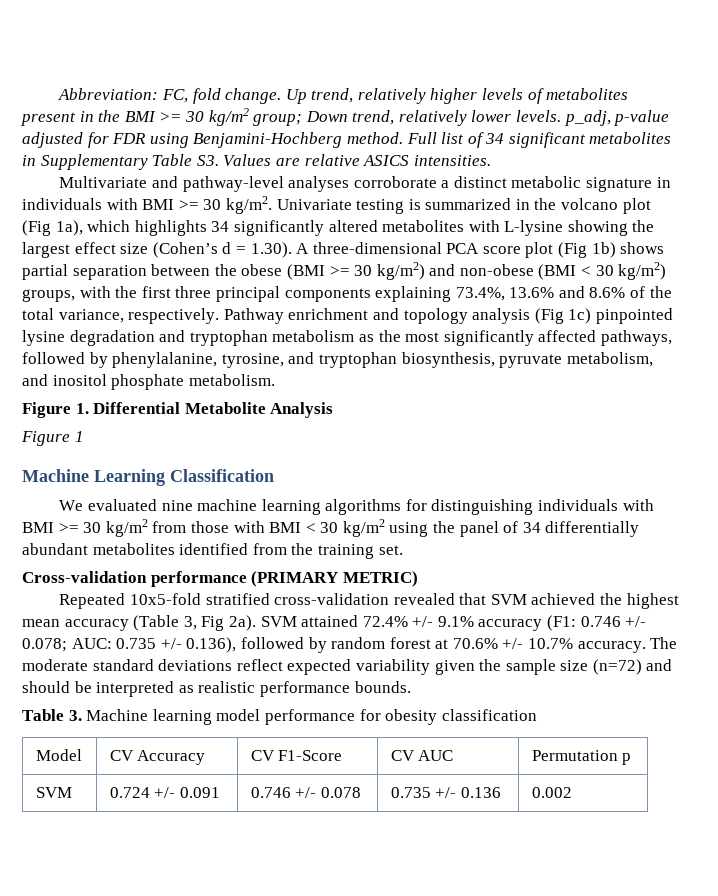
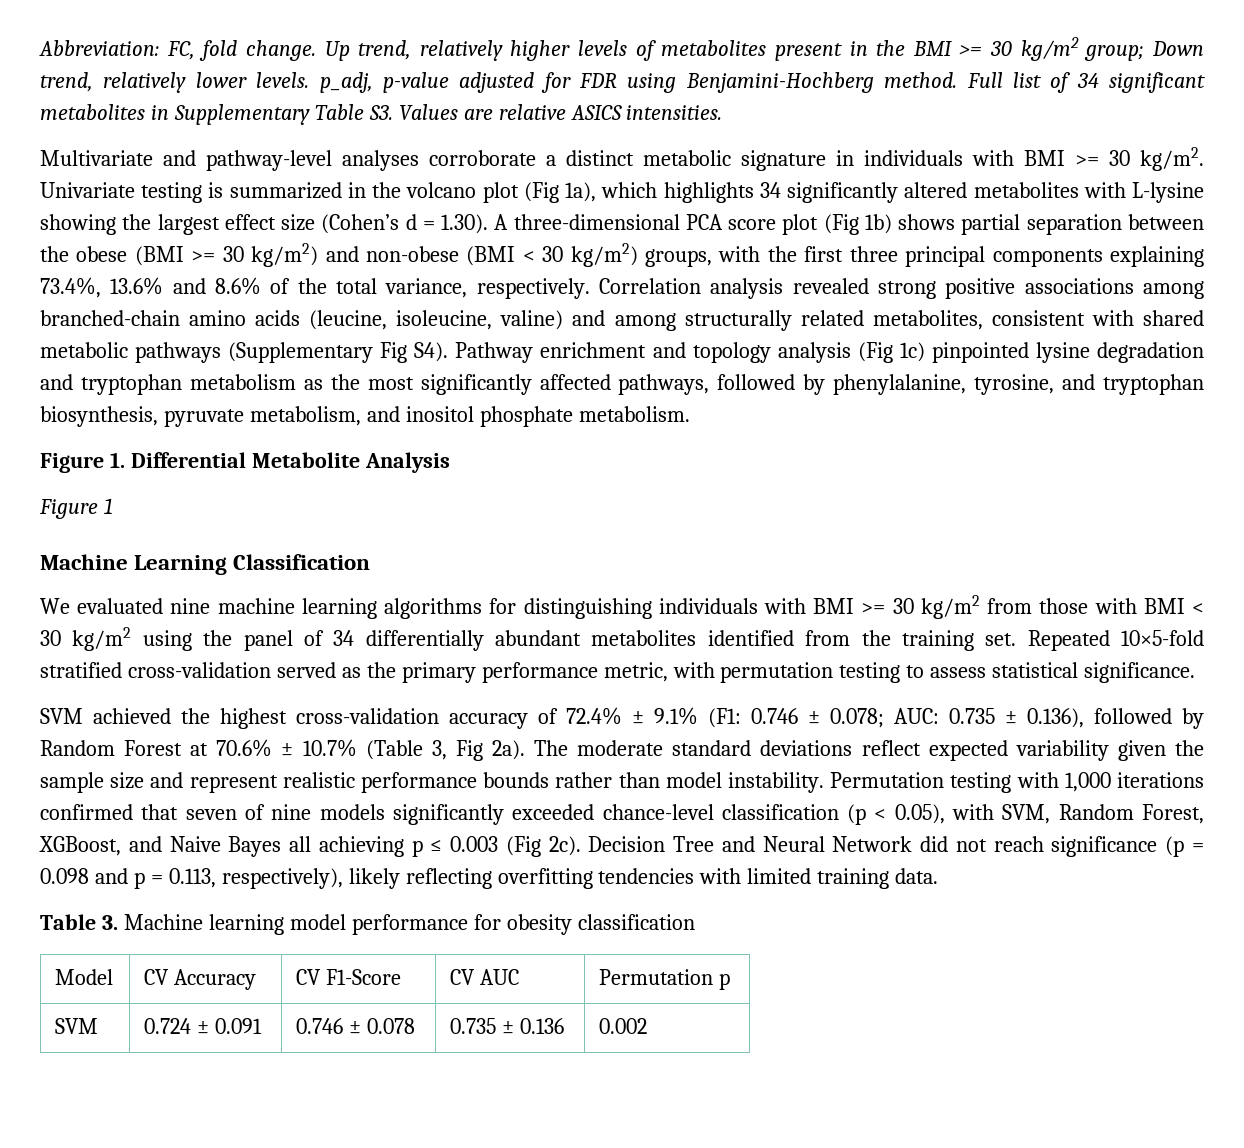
- Pathway enrichment and topology analysis (Fig 1c) pinpointed lysine degradation and tryptophan metabolism as the most significantly affected pathways, followed by phenylalanine, tyrosine, and tryptophan biosynthesis, pyruvate metabolism, and inositol phosphate metabolism.
+ Correlation analysis revealed strong positive associations among branched-chain amino acids (leucine, isoleucine, valine) and among structurally related metabolites, consistent with shared metabolic pathways (Supplementary Fig S4). Pathway enrichment and topology analysis (Fig 1c) pinpointed lysine degradation and tryptophan metabolism as the most significantly affected pathways, followed by phenylalanine, tyrosine, and tryptophan biosynthesis, pyruvate metabolism, and inositol phosphate metabolism.
- We evaluated nine machine learning algorithms for distinguishing individuals with BMI >= 30 kg/m2 from those with BMI < 30 kg/m2 using the panel of 34 differentially abundant metabolites identified from the training set.
- Cross-validation performance (PRIMARY METRIC)
- Repeated 10x5-fold stratified cross-validation revealed that SVM achieved the highest mean accuracy (Table 3, Fig 2a). SVM attained 72.4% +/- 9.1% accuracy (F1: 0.746 +/- 0.078; AUC: 0.735 +/- 0.136), followed by random forest at 70.6% +/- 10.7% accuracy.
+ We evaluated nine machine learning algorithms for distinguishing individuals with BMI >= 30 kg/m2 from those with BMI < 30 kg/m2 using the panel of 34 differentially abundant metabolites identified from the training set. Repeated 10×5-fold stratified cross-validation served as the primary performance metric, with permutation testing to assess statistical significance.
+ SVM achieved the highest cross-validation accuracy of 72.4% ± 9.1% (F1: 0.746 ± 0.078; AUC: 0.735 ± 0.136), followed by Random Forest at 70.6% ± 10.7% (Table 3, Fig 2a).
- The moderate standard deviations reflect expected variability given the sample size (n=72) and should be interpreted as realistic performance bounds.
+ The moderate standard deviations reflect expected variability given the sample size and represent realistic performance bounds rather than model instability. Permutation testing with 1,000 iterations confirmed that seven of nine models significantly exceeded chance-level classification (p < 0.05), with SVM, Random Forest, XGBoost, and Naive Bayes all achieving p ≤ 0.003 (Fig 2c). Decision Tree and Neural Network did not reach significance (p = 0.098 and p = 0.113, respectively), likely reflecting overfitting tendencies with limited training data.
- SVM | 0.724 +/- 0.091 | 0.746 +/- 0.078 | 0.735 +/- 0.136 | 0.002
+ SVM | 0.724 ± 0.091 | 0.746 ± 0.078 | 0.735 ± 0.136 | 0.002

